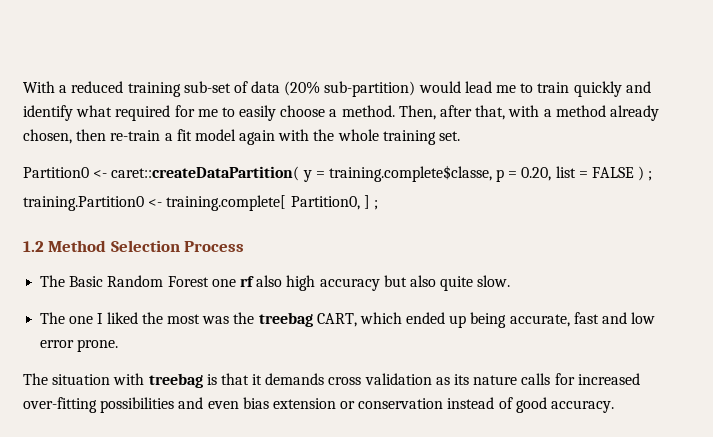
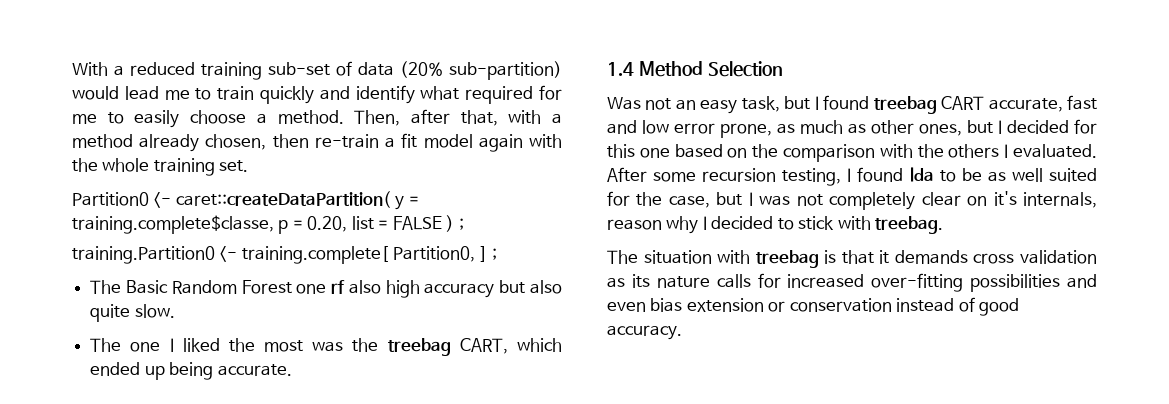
- 1.2 Method Selection Process
- The one I liked the most was the treebag CART, which ended up being accurate, fast and low error prone.
+ The one I liked the most was the treebag CART, which ended up being accurate.
+ 1.4 Method Selection
+ Was not an easy task, but I found treebag CART accurate, fast and low error prone, as much as other ones, but I decided for this one based on the comparison with the others I evaluated. After some recursion testing, I found lda to be as well suited for the case, but I was not completely clear on it's internals, reason why I decided to stick with treebag.

